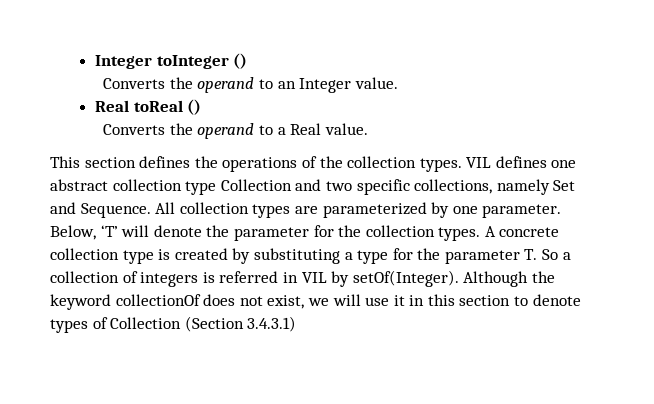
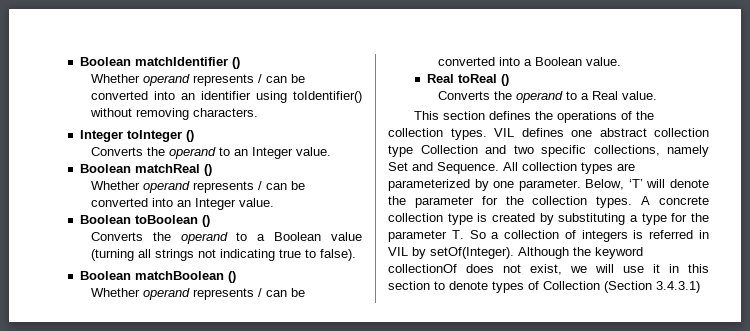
+ Boolean matchIdentifier ()
+ Whether operand represents / can be converted into an identifier using toIdentifier() without removing characters.
+ Boolean matchReal ()
+ Whether operand represents / can be converted into an Integer value.
+ Boolean toBoolean ()
+ Converts the operand to a Boolean value (turning all strings not indicating true to false).
+ Boolean matchBoolean ()
+ Whether operand represents / can be converted into a Boolean value.

